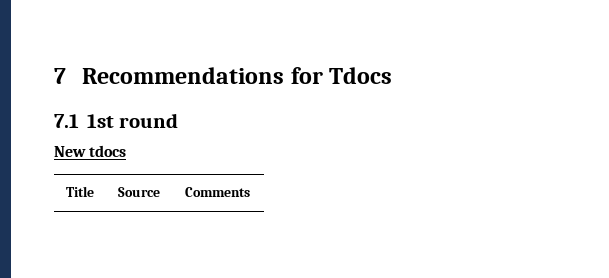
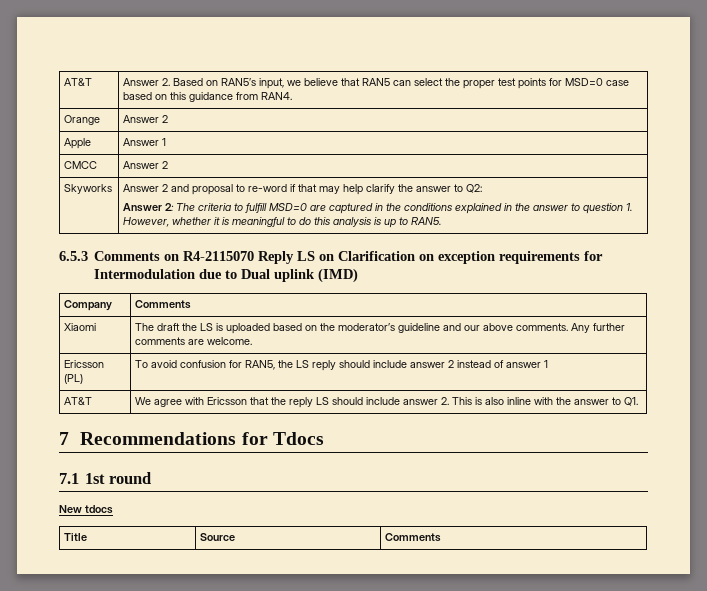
+ AT&T | Answer 2. Based on RAN5’s input, we believe that RAN5 can select the proper test points for MSD=0 case based on this guidance from RAN4.
+ Orange | Answer 2
+ Apple | Answer 1
+ CMCC | Answer 2
+ Skyworks | Answer 2 and proposal to re-word if that may help clarify the answer to Q2:
+ Answer 2: The criteria to fulfill MSD=0 are captured in the conditions explained in the answer to question 1. However, whether it is meaningful to do this analysis is up to RAN5.
+ 6.5.3 Comments on R4-2115070 Reply LS on Clarification on exception requirements for Intermodulation due to Dual uplink (IMD)
+ Company | Comments
+ Xiaomi | The draft the LS is uploaded based on the moderator’s guideline and our above comments. Any further comments are welcome.
+ Ericsson (PL) | To avoid confusion for RAN5, the LS reply should include answer 2 instead of answer 1
+ AT&T | We agree with Ericsson that the reply LS should include answer 2. This is also inline with the answer to Q1.

